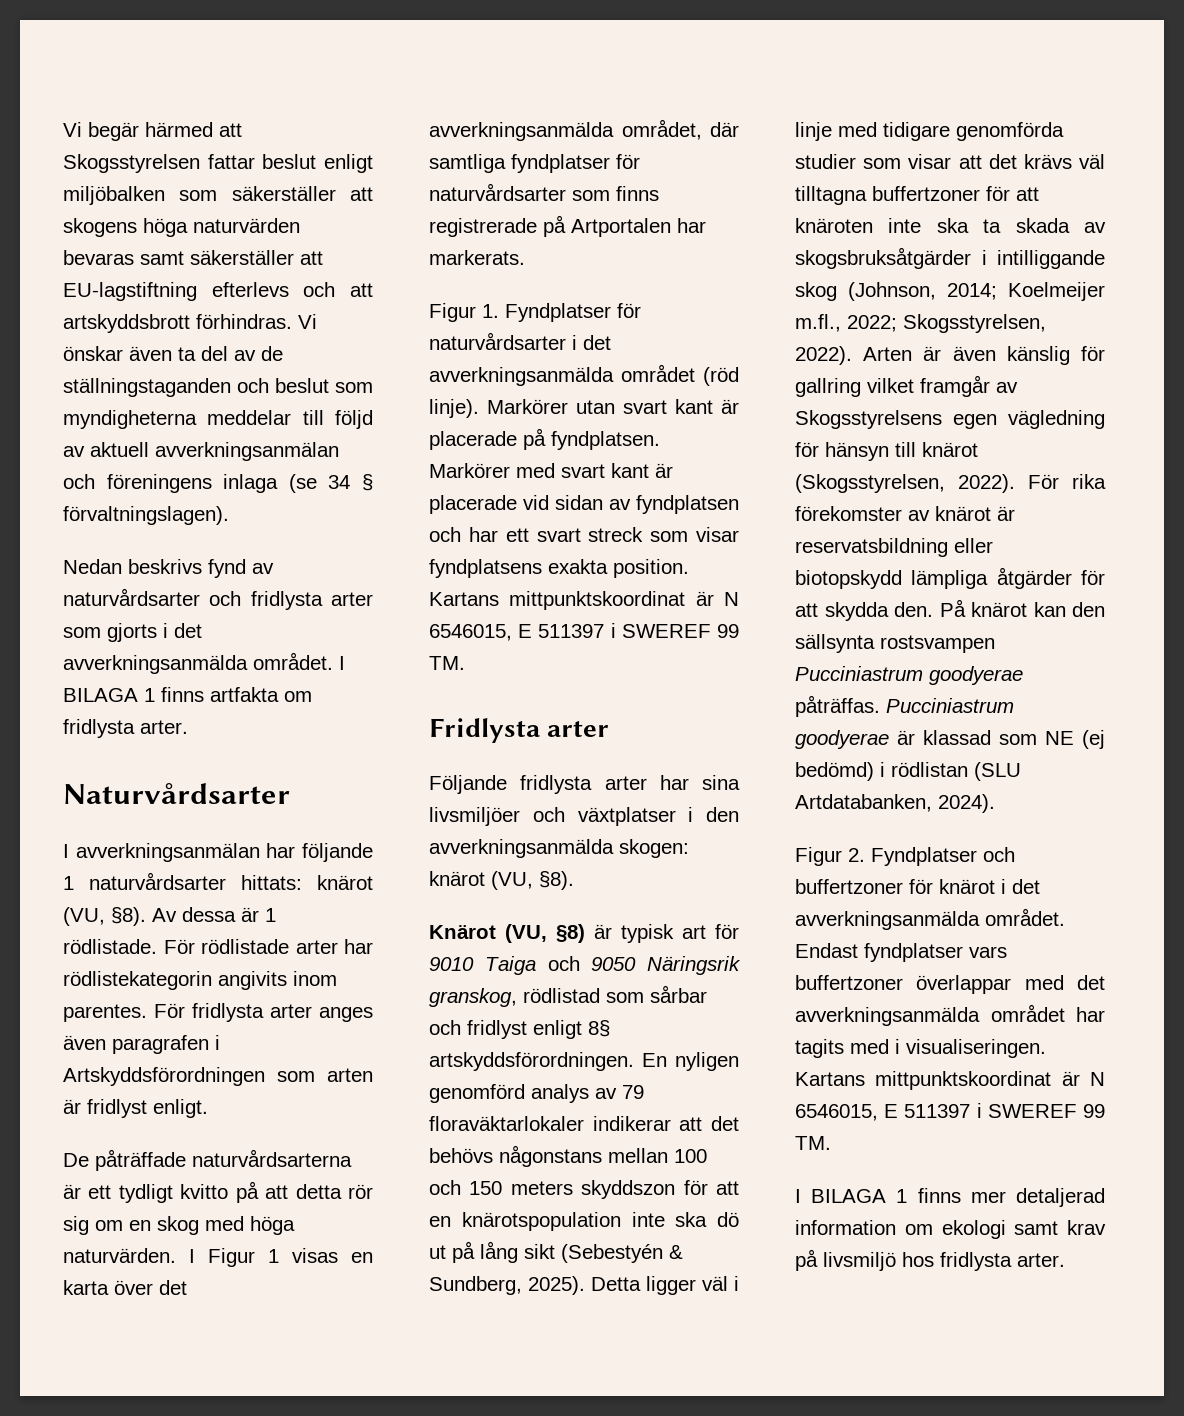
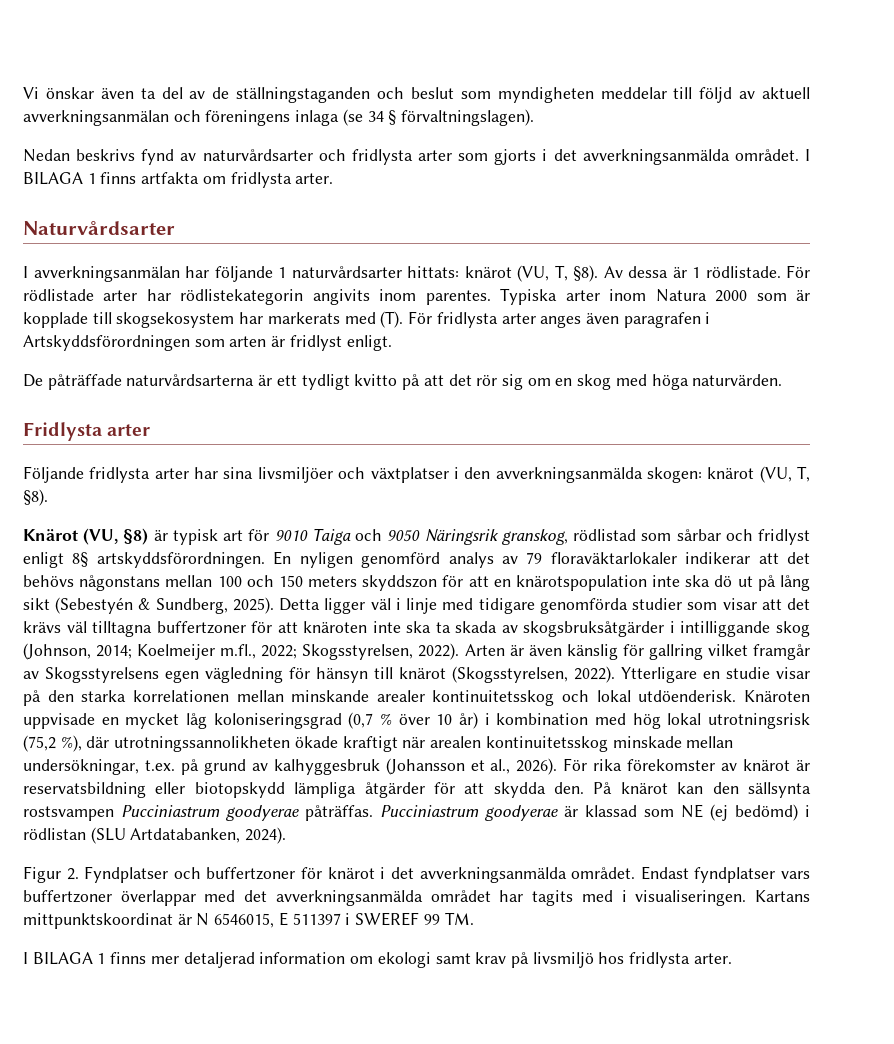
- Vi begär härmed att Skogsstyrelsen fattar beslut enligt miljöbalken som säkerställer att skogens höga naturvärden bevaras samt säkerställer att EU-lagstiftning efterlevs och att artskyddsbrott förhindras. Vi önskar även ta del av de ställningstaganden och beslut som myndigheterna meddelar till följd av aktuell avverkningsanmälan och föreningens inlaga (se 34 § förvaltningslagen).
+ Vi önskar även ta del av de ställningstaganden och beslut som myndigheten meddelar till följd av aktuell avverkningsanmälan och föreningens inlaga (se 34 § förvaltningslagen).
- I avverkningsanmälan har följande 1 naturvårdsarter hittats: knärot (VU, §8).
+ I avverkningsanmälan har följande 1 naturvårdsarter hittats: knärot (VU, T, §8).
- För fridlysta arter anges även paragrafen i Artskyddsförordningen som arten är fridlyst enligt.
+ Typiska arter inom Natura 2000 som är kopplade till skogsekosystem har markerats med (T). För fridlysta arter anges även paragrafen i Artskyddsförordningen som arten är fridlyst enligt.
- De påträffade naturvårdsarterna är ett tydligt kvitto på att detta rör sig om en skog med höga naturvärden. I Figur 1 visas en karta över det avverkningsanmälda området, där samtliga fyndplatser för naturvårdsarter som finns registrerade på Artportalen har markerats.
- Figur 1. Fyndplatser för naturvårdsarter i det avverkningsanmälda området (röd linje). Markörer utan svart kant är placerade på fyndplatsen. Markörer med svart kant är placerade vid sidan av fyndplatsen och har ett svart streck som visar fyndplatsens exakta position. Kartans mittpunktskoordinat är N 6546015, E 511397 i SWEREF 99 TM.
+ De påträffade naturvårdsarterna är ett tydligt kvitto på att det rör sig om en skog med höga naturvärden.
- Följande fridlysta arter har sina livsmiljöer och växtplatser i den avverkningsanmälda skogen: knärot (VU, §8).
+ Följande fridlysta arter har sina livsmiljöer och växtplatser i den avverkningsanmälda skogen: knärot (VU, T, §8).
+ Ytterligare en studie visar på den starka korrelationen mellan minskande arealer kontinuitetsskog och lokal utdöenderisk. Knäroten uppvisade en mycket låg koloniseringsgrad (0,7 % över 10 år) i kombination med hög lokal utrotningsrisk (75,2 %), där utrotningssannolikheten ökade kraftigt när arealen kontinuitetsskog minskade mellan undersökningar, t.ex. på grund av kalhyggesbruk (Johansson et al., 2026).

